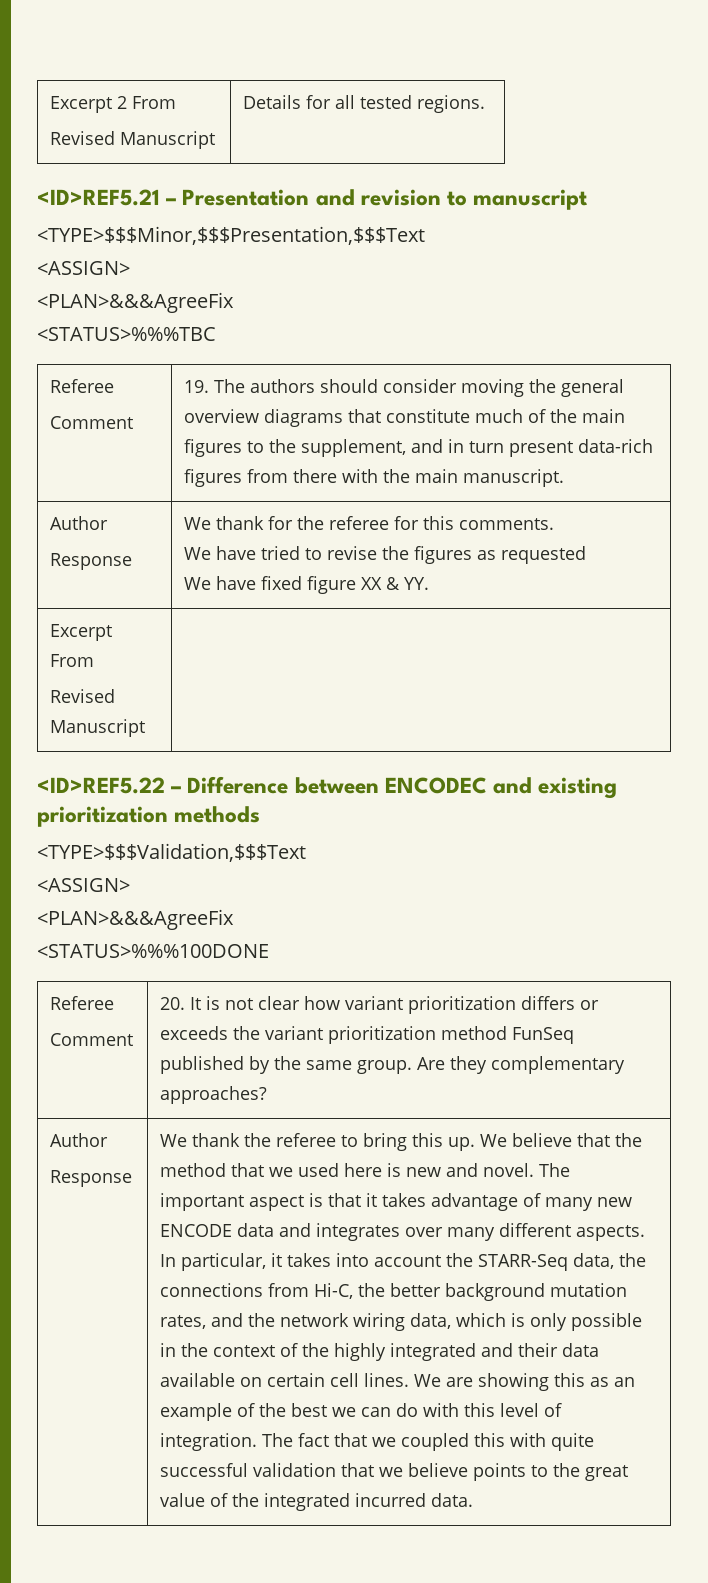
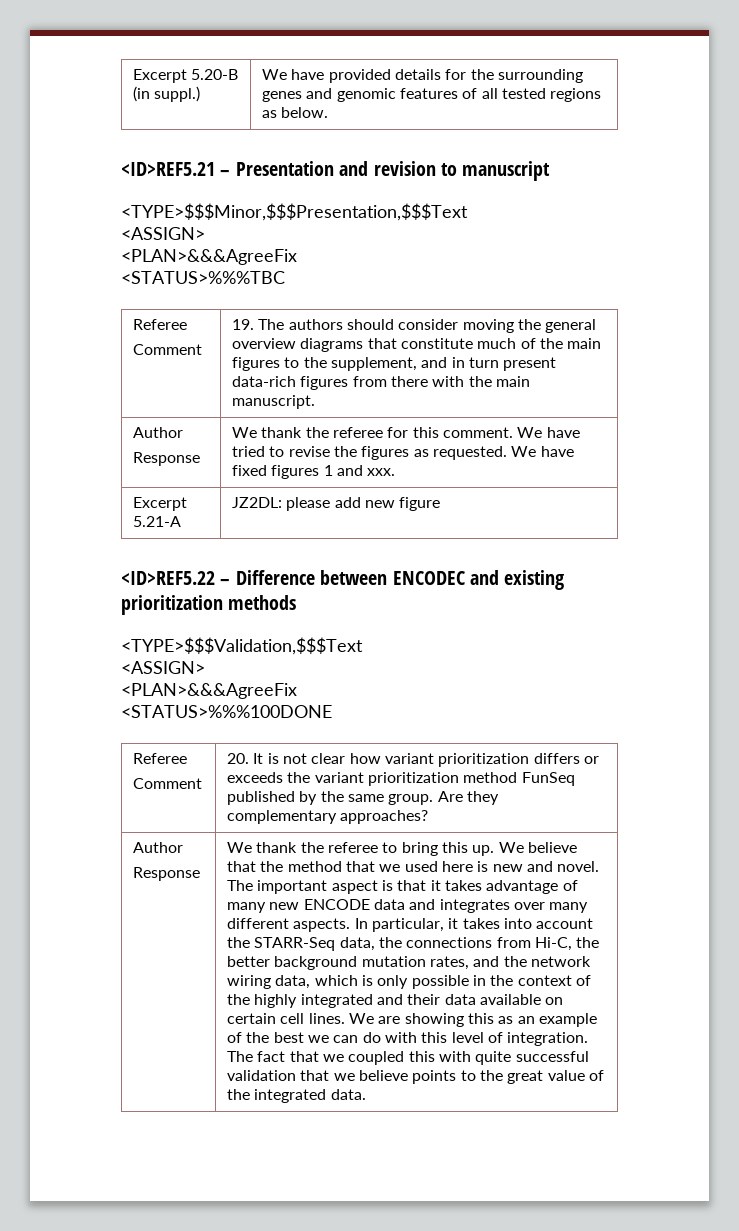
- Excerpt 2 From
- Revised Manuscript | Details for all tested regions.
+ Excerpt 5.20-B (in suppl.) | We have provided details for the surrounding genes and genomic features of all tested regions as below.
  <STATUS>%%%TBC
  Referee
  Comment | 19. The authors should consider moving the general overview diagrams that constitute much of the main figures to the supplement, and in turn present data-rich figures from there with the main manuscript.
  Author
- Response | We thank for the referee for this comments.
- We have tried to revise the figures as requested
- We have fixed figure XX & YY.
- Excerpt From
- Revised Manuscript |
+ Response | We thank the referee for this comment. We have tried to revise the figures as requested. We have fixed figures 1 and xxx.
+ Excerpt 5.21-A | JZ2DL: please add new figure
- The fact that we coupled this with quite successful validation that we believe points to the great value of the integrated incurred data.
+ The fact that we coupled this with quite successful validation that we believe points to the great value of the integrated data.

